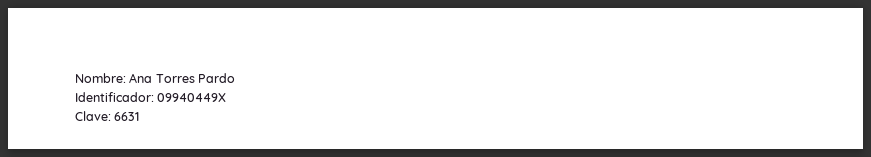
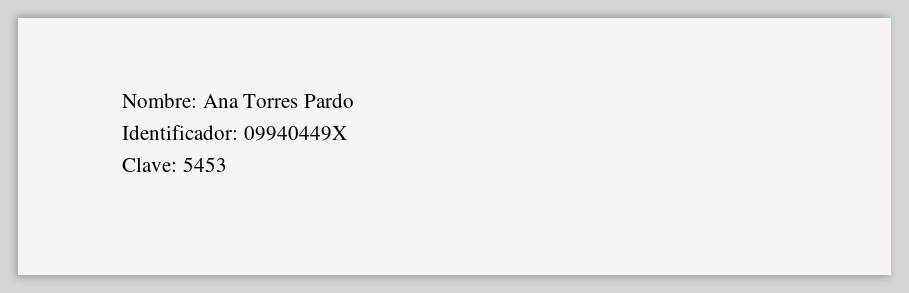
- Clave: 6631
+ Clave: 5453

